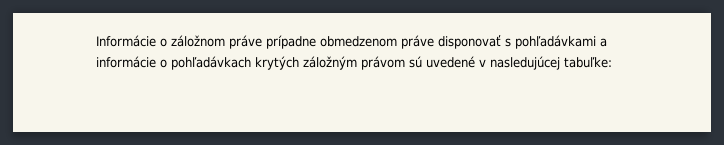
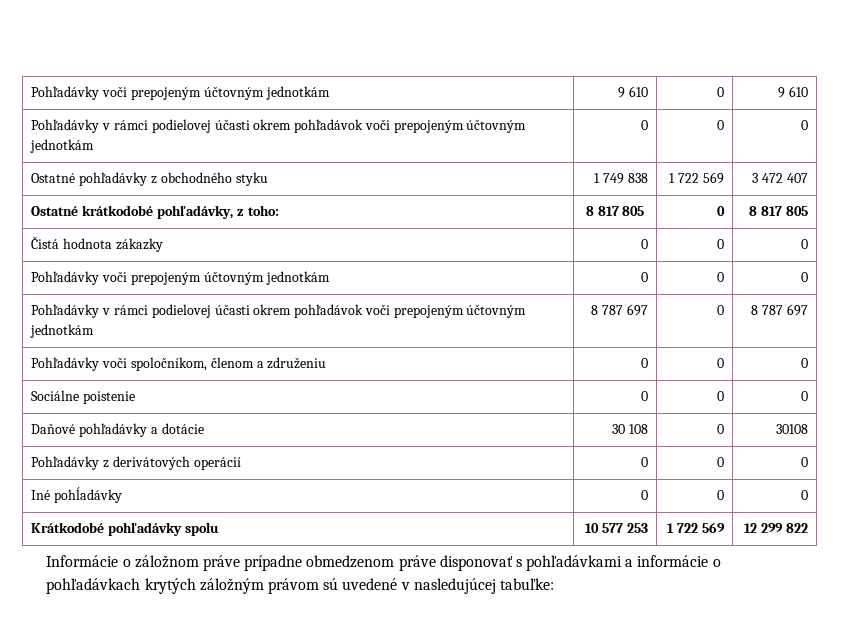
+ Pohľadávky voči prepojeným účtovným jednotkám | 9 610 | 0 | 9 610
+ Pohľadávky v rámci podielovej účasti okrem pohľadávok voči prepojeným účtovným jednotkám | 0 | 0 | 0
+ Ostatné pohľadávky z obchodného styku | 1 749 838 | 1 722 569 | 3 472 407
+ Ostatné krátkodobé pohľadávky, z toho: | 8 817 805 | 0 | 8 817 805
+ Čistá hodnota zákazky | 0 | 0 | 0
+ Pohľadávky voči prepojeným účtovným jednotkám | 0 | 0 | 0
+ Pohľadávky v rámci podielovej účasti okrem pohľadávok voči prepojeným účtovným jednotkám | 8 787 697 | 0 | 8 787 697
+ Pohľadávky voči spoločníkom, členom a združeniu | 0 | 0 | 0
+ Sociálne poistenie | 0 | 0 | 0
+ Daňové pohľadávky a dotácie | 30 108 | 0 | 30108
+ Pohľadávky z derivátových operácií | 0 | 0 | 0
+ Iné pohĺadávky | 0 | 0 | 0
+ Krátkodobé pohľadávky spolu | 10 577 253 | 1 722 569 | 12 299 822

